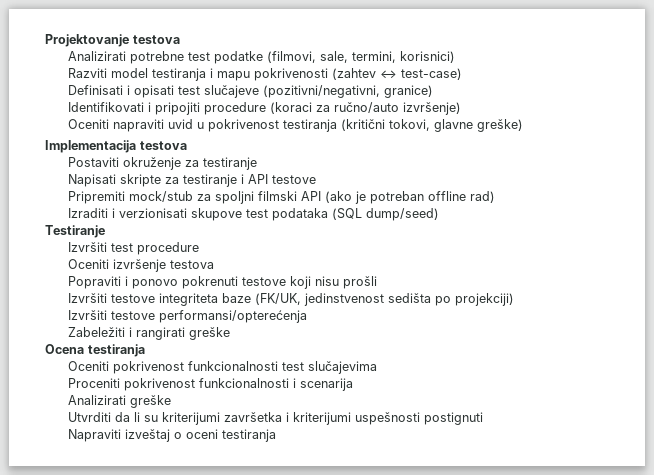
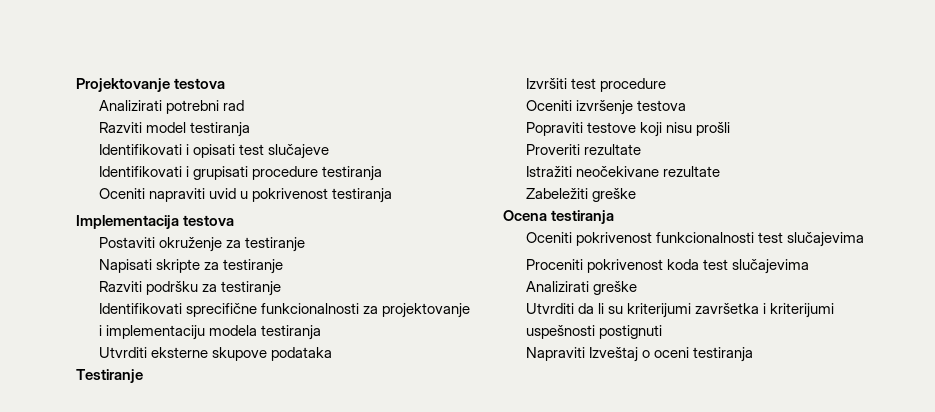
- Analizirati potrebne test podatke (filmovi, sale, termini, korisnici)
- Razviti model testiranja i mapu pokrivenosti (zahtev ↔ test-case)
- Definisati i opisati test slučajeve (pozitivni/negativni, granice)
- Identifikovati i pripojiti procedure (koraci za ručno/auto izvršenje)
+ Analizirati potrebni rad
+ Razviti model testiranja
+ Identifikovati i opisati test slučajeve
+ Identifikovati i grupisati procedure testiranja
- Oceniti napraviti uvid u pokrivenost testiranja (kritični tokovi, glavne greške)
+ Oceniti napraviti uvid u pokrivenost testiranja
- Napisati skripte za testiranje i API testove
- Pripremiti mock/stub za spoljni filmski API (ako je potreban offline rad)
- Izraditi i verzionisati skupove test podataka (SQL dump/seed)
+ Napisati skripte za testiranje
+ Razviti podršku za testiranje
+ Identifikovati sprecifične funkcionalnosti za projektovanje i implementaciju modela testiranja
+ Utvrditi eksterne skupove podataka
- Popraviti i ponovo pokrenuti testove koji nisu prošli
+ Popraviti testove koji nisu prošli
- Izvršiti testove integriteta baze (FK/UK, jedinstvenost sedišta po projekciji)
- Izvršiti testove performansi/opterećenja
+ Proveriti rezultate
+ Istražiti neočekivane rezultate
- Zabeležiti i rangirati greške
+ Zabeležiti greške
- Proceniti pokrivenost funkcionalnosti i scenarija
+ Proceniti pokrivenost koda test slučajevima
- Napraviti izveštaj o oceni testiranja
+ Napraviti Izveštaj o oceni testiranja

